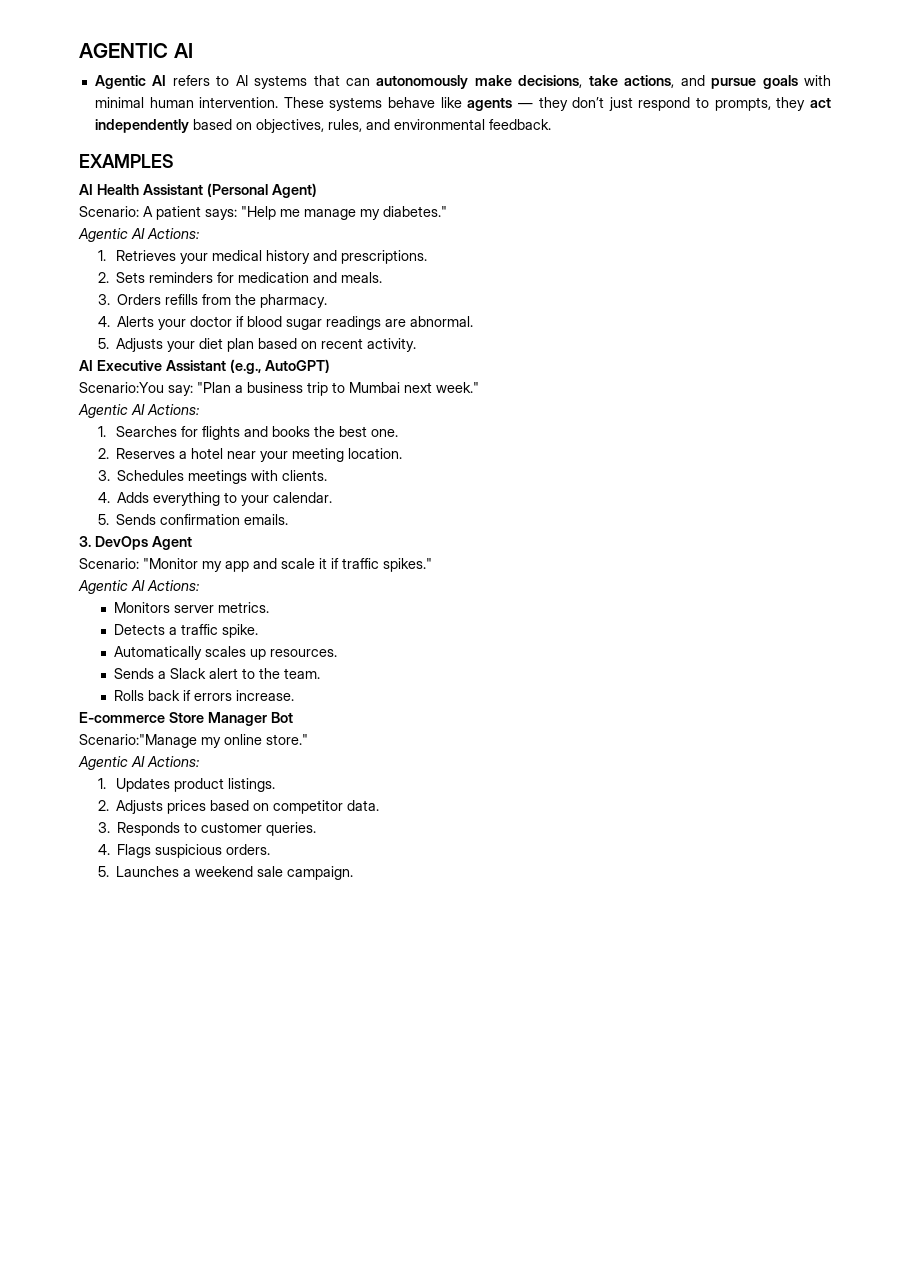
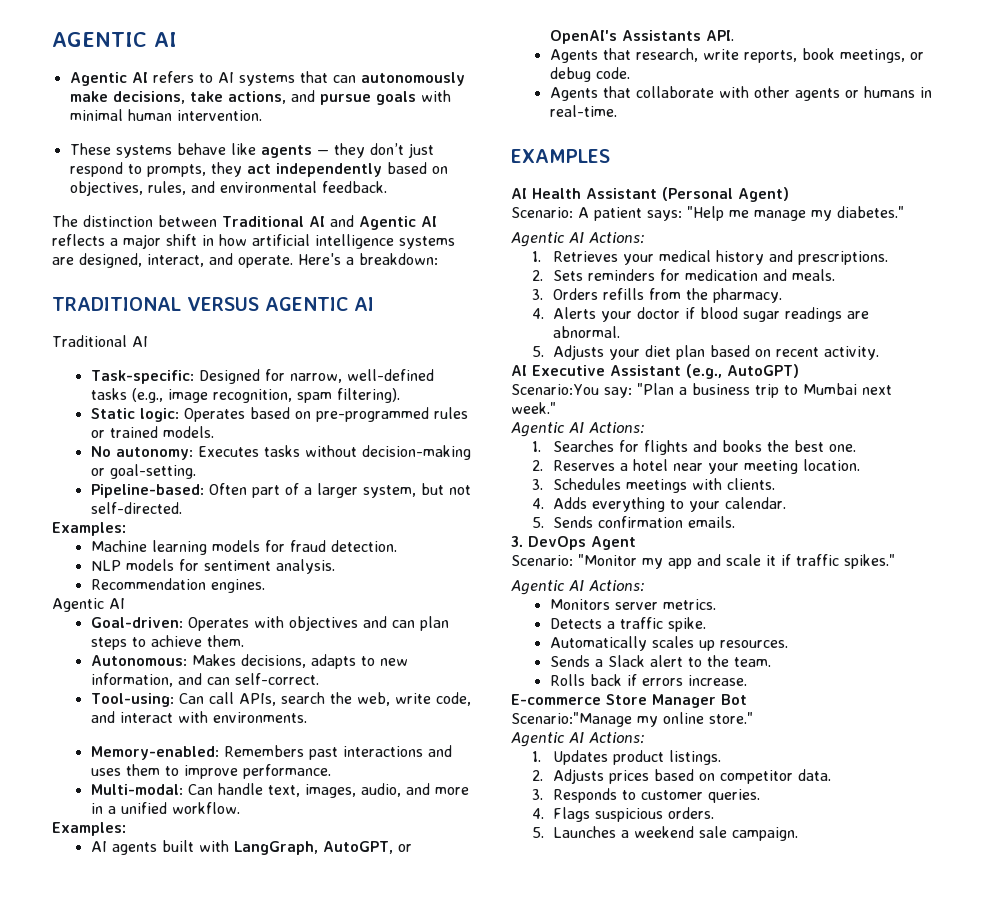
- Agentic AI refers to AI systems that can autonomously make decisions, take actions, and pursue goals with minimal human intervention. These systems behave like agents — they don’t just respond to prompts, they act independently based on objectives, rules, and environmental feedback.
+ Agentic AI refers to AI systems that can autonomously make decisions, take actions, and pursue goals with minimal human intervention.
+ These systems behave like agents — they don’t just respond to prompts, they act independently based on objectives, rules, and environmental feedback.
+ The distinction between Traditional AI and Agentic AI reflects a major shift in how artificial intelligence systems are designed, interact, and operate. Here's a breakdown:
+ TRADITIONAL VERSUS AGENTIC AI
+ Traditional AI
+ Task-specific: Designed for narrow, well-defined tasks (e.g., image recognition, spam filtering).
+ Static logic: Operates based on pre-programmed rules or trained models.
+ No autonomy: Executes tasks without decision-making or goal-setting.
+ Pipeline-based: Often part of a larger system, but not self-directed.
+ Examples:
+ Machine learning models for fraud detection.
+ NLP models for sentiment analysis.
+ Recommendation engines.
+ Agentic AI
+ Goal-driven: Operates with objectives and can plan steps to achieve them.
+ Autonomous: Makes decisions, adapts to new information, and can self-correct.
+ Tool-using: Can call APIs, search the web, write code, and interact with environments.
+ Memory-enabled: Remembers past interactions and uses them to improve performance.
+ Multi-modal: Can handle text, images, audio, and more in a unified workflow.
+ Examples:
+ AI agents built with LangGraph, AutoGPT, or OpenAI's Assistants API.
+ Agents that research, write reports, book meetings, or debug code.
+ Agents that collaborate with other agents or humans in real-time.

